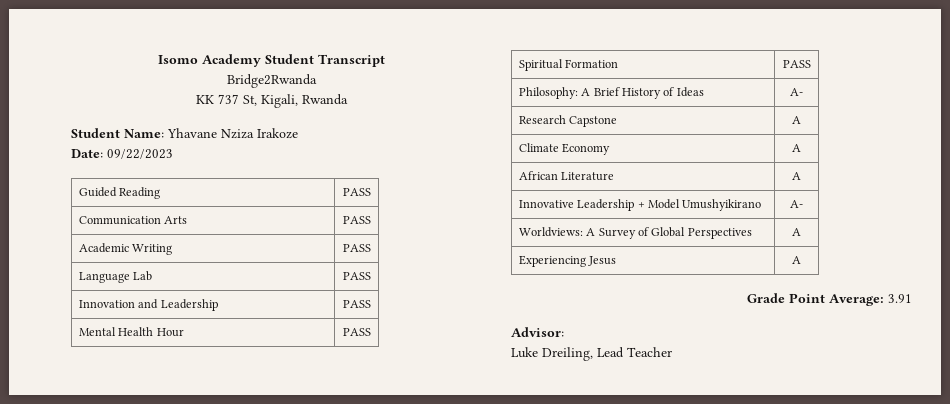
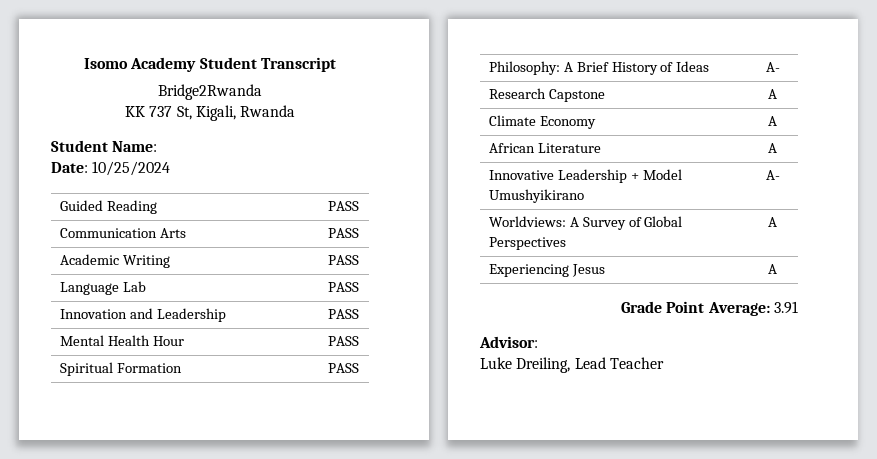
- Student Name: Yhavane Nziza Irakoze
+ Student Name:
- Date: 09/22/2023
+ Date: 10/25/2024

